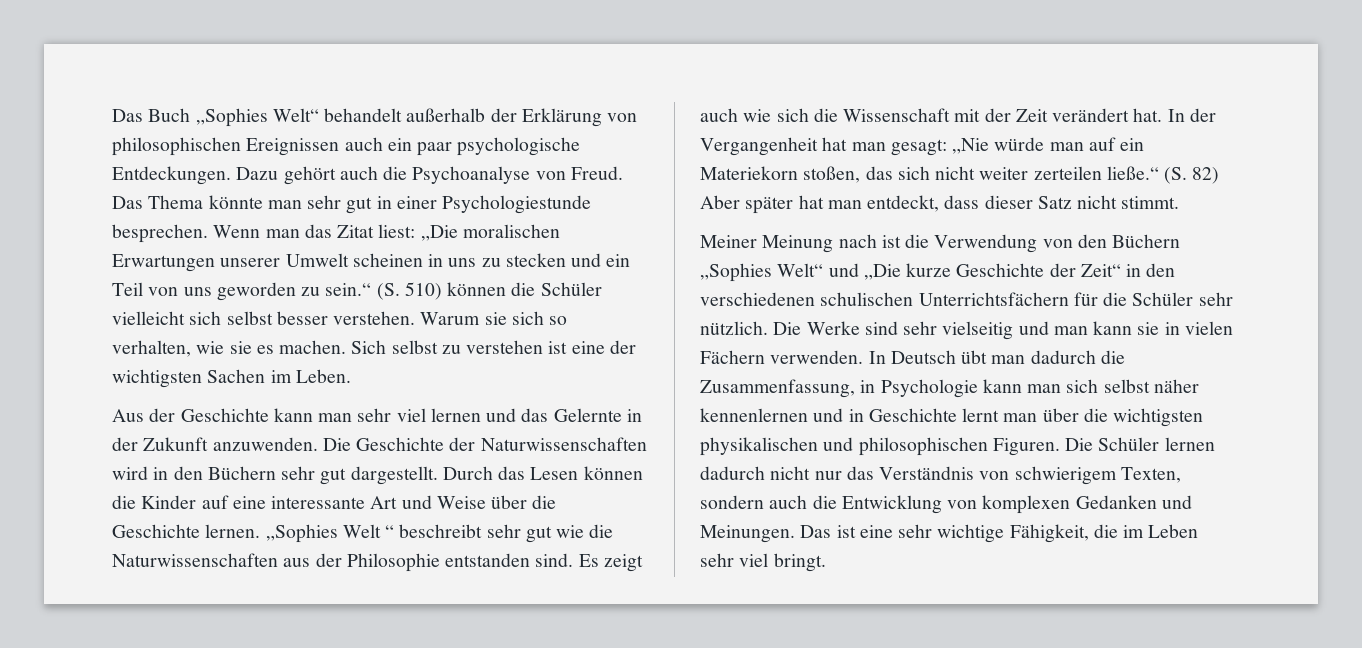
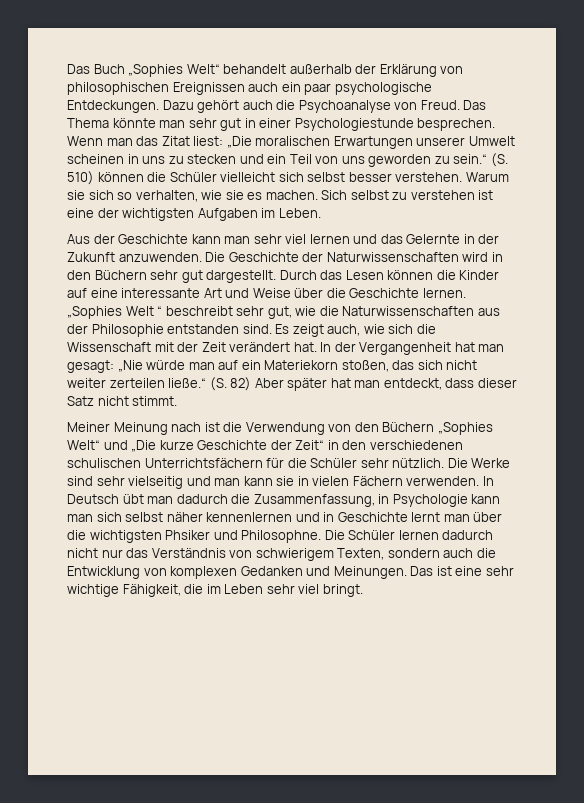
- Sich selbst zu verstehen ist eine der wichtigsten Sachen im Leben.
+ Sich selbst zu verstehen ist eine der wichtigsten Aufgaben im Leben.
- „Sophies Welt “ beschreibt sehr gut wie die Naturwissenschaften aus der Philosophie entstanden sind.
+ „Sophies Welt “ beschreibt sehr gut, wie die Naturwissenschaften aus der Philosophie entstanden sind.
- Es zeigt auch wie sich die Wissenschaft mit der Zeit verändert hat.
+ Es zeigt auch, wie sich die Wissenschaft mit der Zeit verändert hat.
- In Deutsch übt man dadurch die Zusammenfassung, in Psychologie kann man sich selbst näher kennenlernen und in Geschichte lernt man über die wichtigsten physikalischen und philosophischen Figuren.
+ In Deutsch übt man dadurch die Zusammenfassung, in Psychologie kann man sich selbst näher kennenlernen und in Geschichte lernt man über die wichtigsten Phsiker und Philosophne.

